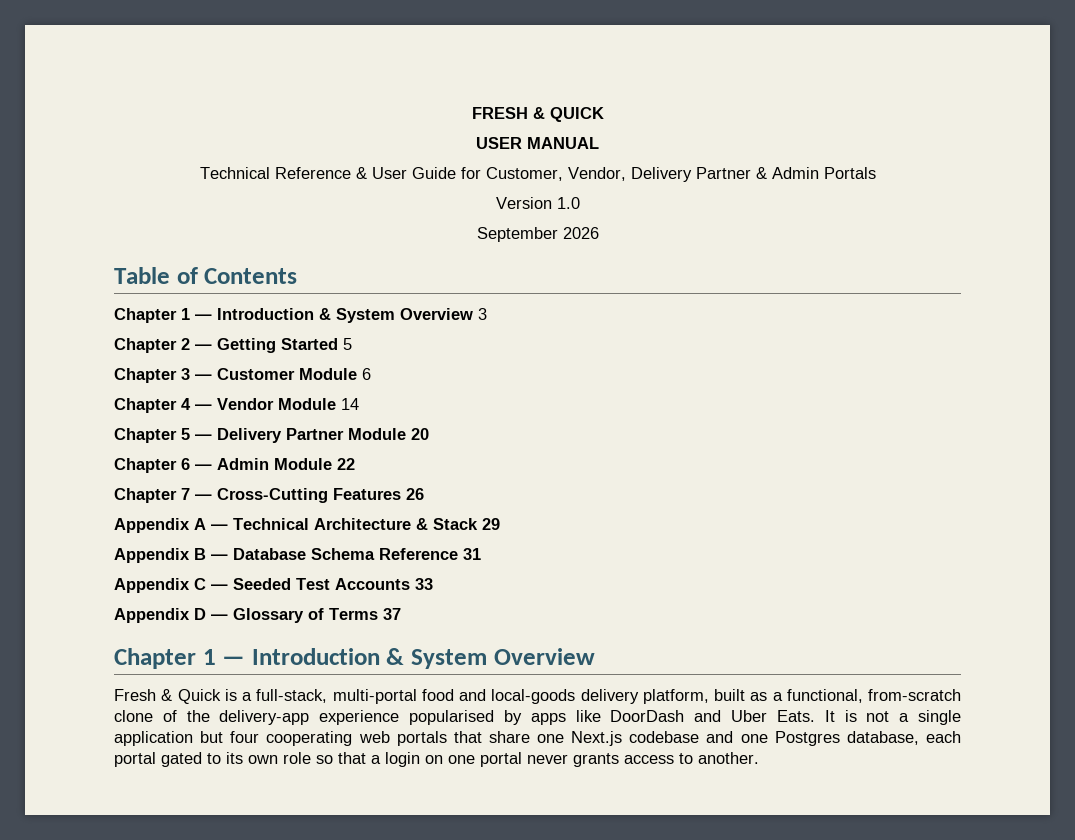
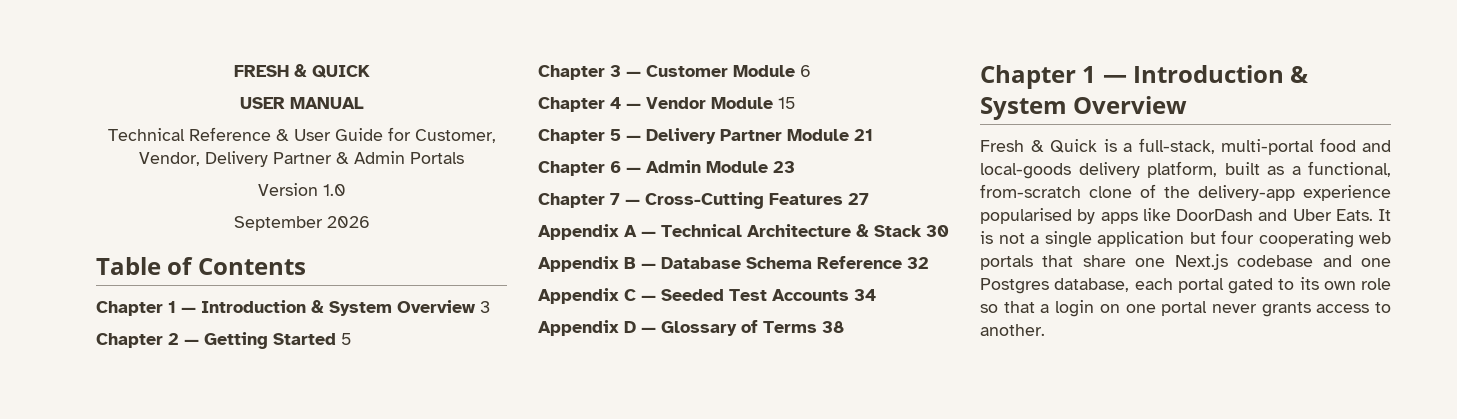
- Chapter 4 — Vendor Module 14
+ Chapter 4 — Vendor Module 15
- Chapter 5 — Delivery Partner Module 20
+ Chapter 5 — Delivery Partner Module 21
- Chapter 6 — Admin Module 22
+ Chapter 6 — Admin Module 23
- Chapter 7 — Cross-Cutting Features 26
+ Chapter 7 — Cross-Cutting Features 27
- Appendix A — Technical Architecture & Stack 29
+ Appendix A — Technical Architecture & Stack 30
- Appendix B — Database Schema Reference 31
+ Appendix B — Database Schema Reference 32
- Appendix C — Seeded Test Accounts 33
+ Appendix C — Seeded Test Accounts 34
- Appendix D — Glossary of Terms 37
+ Appendix D — Glossary of Terms 38

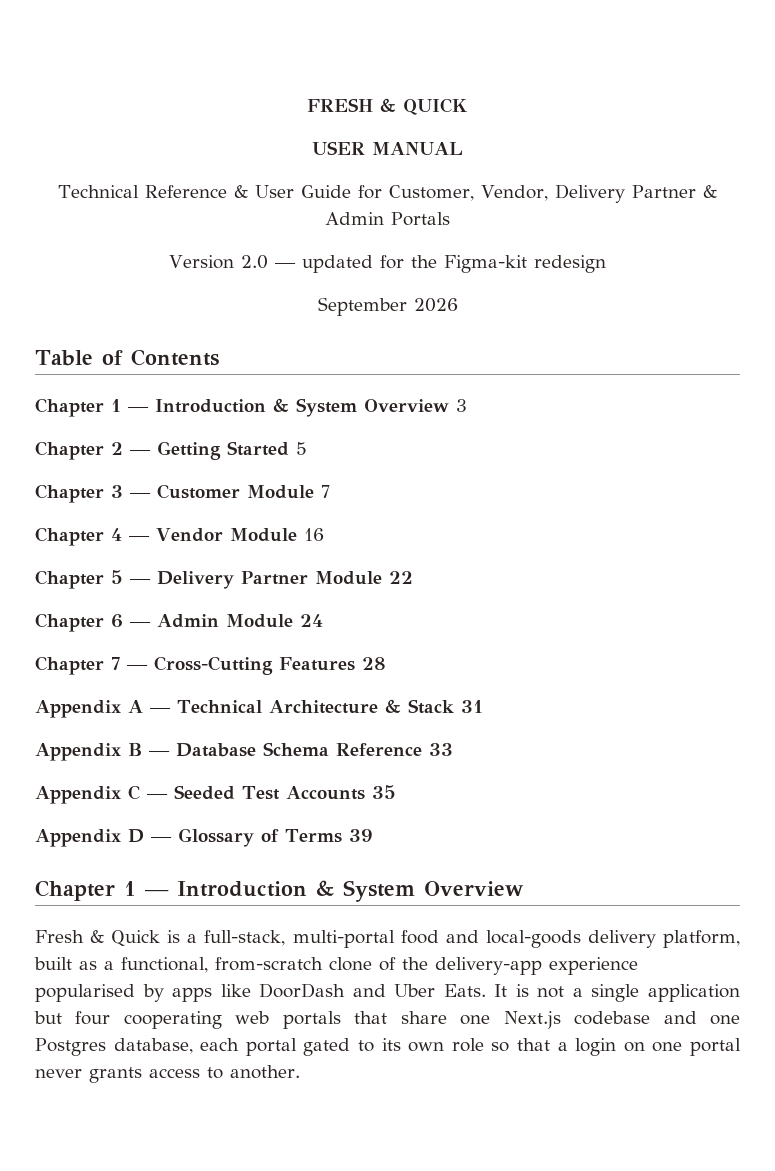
- Version 1.0
+ Version 2.0 — updated for the Figma-kit redesign
- Chapter 3 — Customer Module 6
+ Chapter 3 — Customer Module 7
- Chapter 4 — Vendor Module 15
+ Chapter 4 — Vendor Module 16
- Chapter 5 — Delivery Partner Module 21
+ Chapter 5 — Delivery Partner Module 22
- Chapter 6 — Admin Module 23
+ Chapter 6 — Admin Module 24
- Chapter 7 — Cross-Cutting Features 27
+ Chapter 7 — Cross-Cutting Features 28
- Appendix A — Technical Architecture & Stack 30
+ Appendix A — Technical Architecture & Stack 31
- Appendix B — Database Schema Reference 32
+ Appendix B — Database Schema Reference 33
- Appendix C — Seeded Test Accounts 34
+ Appendix C — Seeded Test Accounts 35
- Appendix D — Glossary of Terms 38
+ Appendix D — Glossary of Terms 39

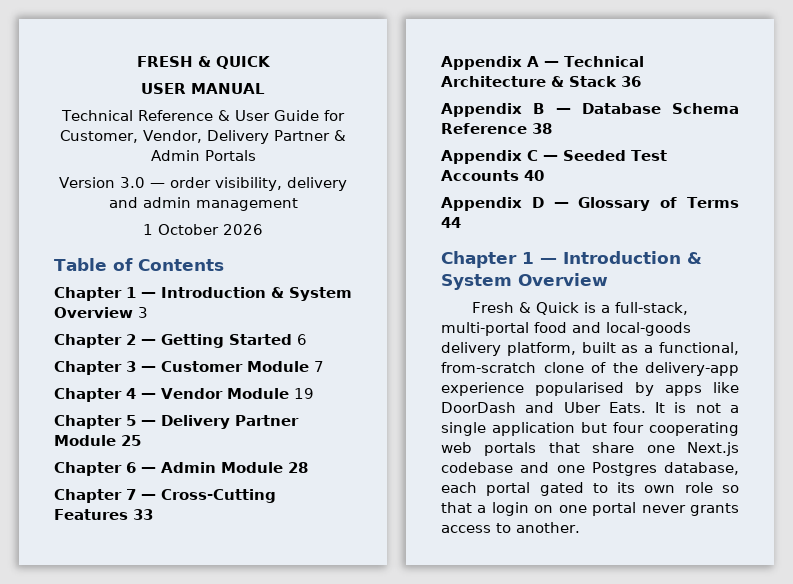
- Version 2.0 — updated for the Figma-kit redesign
- September 2026
+ Version 3.0 — order visibility, delivery and admin management
+ 1 October 2026
- Chapter 2 — Getting Started 5
+ Chapter 2 — Getting Started 6
- Chapter 4 — Vendor Module 16
+ Chapter 4 — Vendor Module 19
- Chapter 5 — Delivery Partner Module 22
+ Chapter 5 — Delivery Partner Module 25
- Chapter 6 — Admin Module 24
+ Chapter 6 — Admin Module 28
- Chapter 7 — Cross-Cutting Features 28
+ Chapter 7 — Cross-Cutting Features 33
- Appendix A — Technical Architecture & Stack 31
+ Appendix A — Technical Architecture & Stack 36
- Appendix B — Database Schema Reference 33
+ Appendix B — Database Schema Reference 38
- Appendix C — Seeded Test Accounts 35
+ Appendix C — Seeded Test Accounts 40
- Appendix D — Glossary of Terms 39
+ Appendix D — Glossary of Terms 44

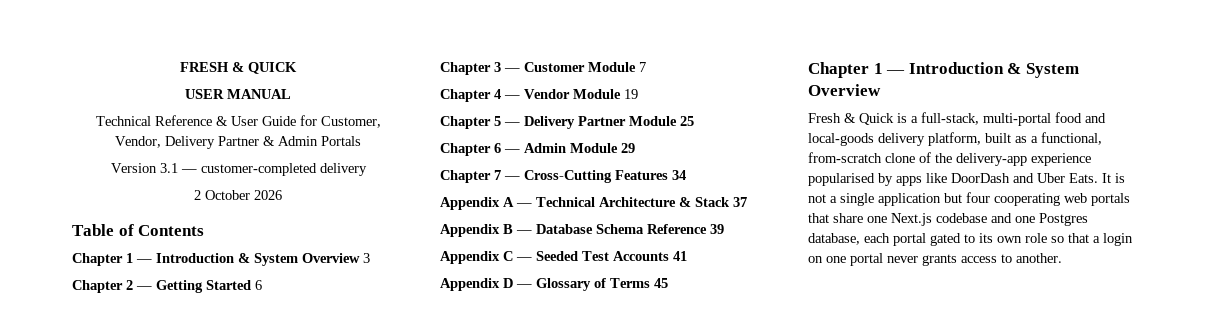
- Version 3.0 — order visibility, delivery and admin management
- 1 October 2026
+ Version 3.1 — customer-completed delivery
+ 2 October 2026
- Chapter 6 — Admin Module 28
+ Chapter 6 — Admin Module 29
- Chapter 7 — Cross-Cutting Features 33
+ Chapter 7 — Cross-Cutting Features 34
- Appendix A — Technical Architecture & Stack 36
+ Appendix A — Technical Architecture & Stack 37
- Appendix B — Database Schema Reference 38
+ Appendix B — Database Schema Reference 39
- Appendix C — Seeded Test Accounts 40
+ Appendix C — Seeded Test Accounts 41
- Appendix D — Glossary of Terms 44
+ Appendix D — Glossary of Terms 45

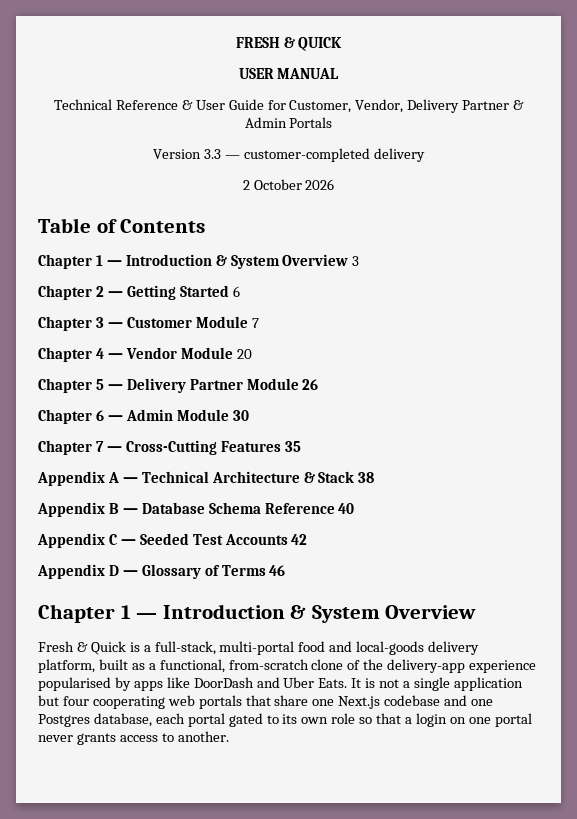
- Version 3.1 — customer-completed delivery
+ Version 3.3 — customer-completed delivery
- Chapter 4 — Vendor Module 19
+ Chapter 4 — Vendor Module 20
- Chapter 5 — Delivery Partner Module 25
+ Chapter 5 — Delivery Partner Module 26
- Chapter 6 — Admin Module 29
+ Chapter 6 — Admin Module 30
- Chapter 7 — Cross-Cutting Features 34
+ Chapter 7 — Cross-Cutting Features 35
- Appendix A — Technical Architecture & Stack 37
+ Appendix A — Technical Architecture & Stack 38
- Appendix B — Database Schema Reference 39
+ Appendix B — Database Schema Reference 40
- Appendix C — Seeded Test Accounts 41
+ Appendix C — Seeded Test Accounts 42
- Appendix D — Glossary of Terms 45
+ Appendix D — Glossary of Terms 46

